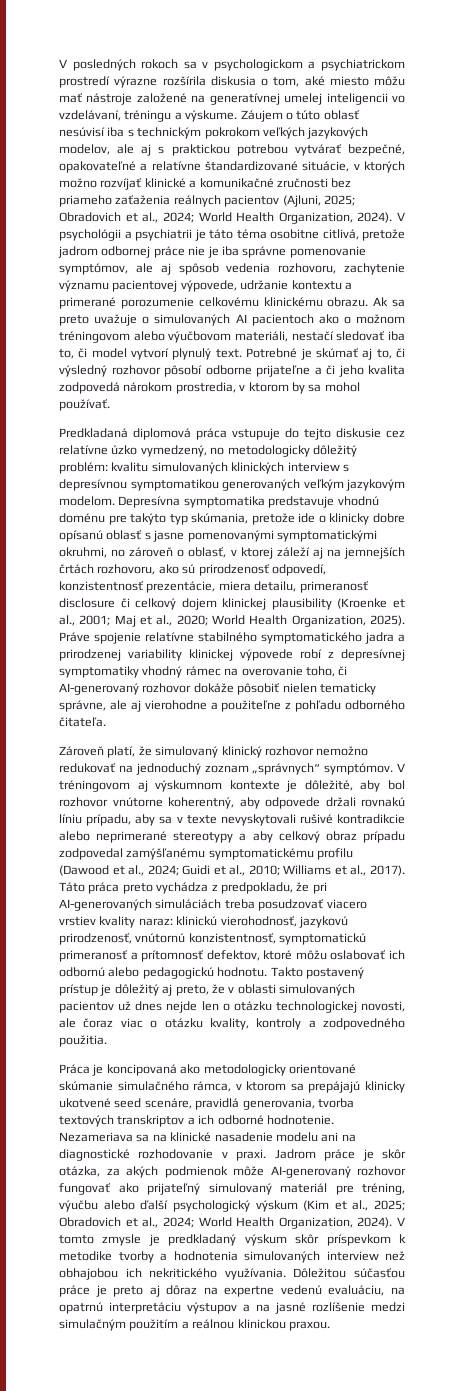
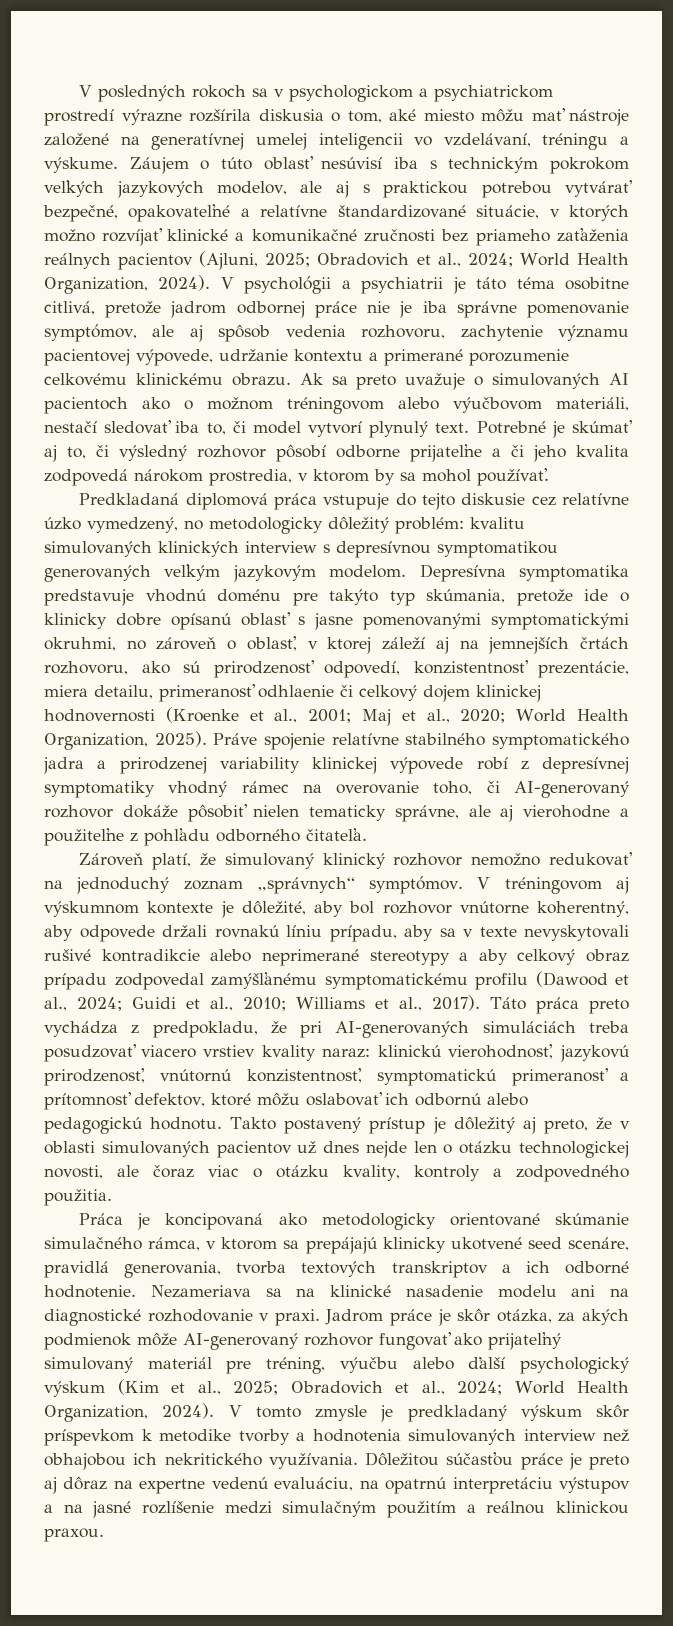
- Depresívna symptomatika predstavuje vhodnú doménu pre takýto typ skúmania, pretože ide o klinicky dobre opísanú oblasť s jasne pomenovanými symptomatickými okruhmi, no zároveň o oblasť, v ktorej záleží aj na jemnejších črtách rozhovoru, ako sú prirodzenosť odpovedí, konzistentnosť prezentácie, miera detailu, primeranosť disclosure či celkový dojem klinickej plausibility (Kroenke et al., 2001; Maj et al., 2020; World Health Organization, 2025).
+ Depresívna symptomatika predstavuje vhodnú doménu pre takýto typ skúmania, pretože ide o klinicky dobre opísanú oblasť s jasne pomenovanými symptomatickými okruhmi, no zároveň o oblasť, v ktorej záleží aj na jemnejších črtách rozhovoru, ako sú prirodzenosť odpovedí, konzistentnosť prezentácie, miera detailu, primeranosť odhlaenie či celkový dojem klinickej hodnovernosti (Kroenke et al., 2001; Maj et al., 2020; World Health Organization, 2025).

